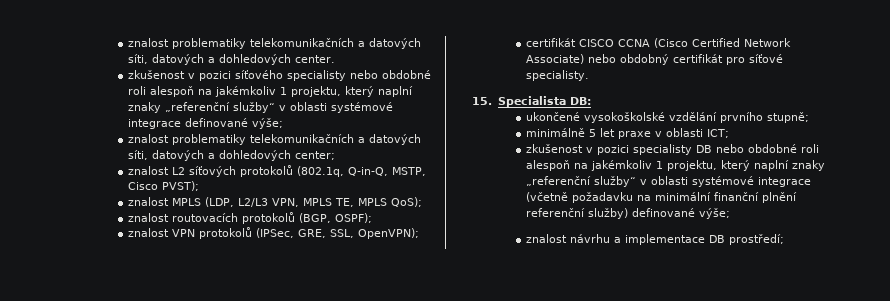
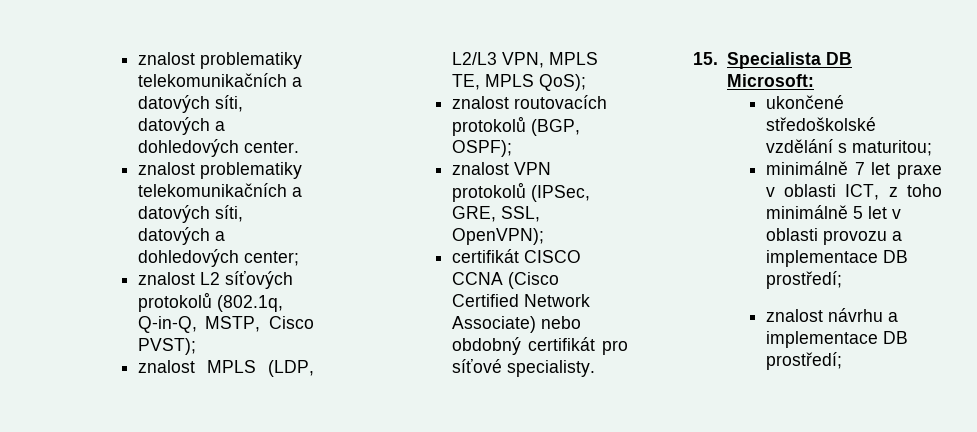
- zkušenost v pozici síťového specialisty nebo obdobné roli alespoň na jakémkoliv 1 projektu, který naplní znaky „referenční služby“ v oblasti systémové integrace definované výše;
- 15. Specialista DB:
+ 15. Specialista DB Microsoft:
- ukončené vysokoškolské vzdělání prvního stupně;
- minimálně 5 let praxe v oblasti ICT;
- zkušenost v pozici specialisty DB nebo obdobné roli alespoň na jakémkoliv 1 projektu, který naplní znaky „referenční služby“ v oblasti systémové integrace (včetně požadavku na minimální finanční plnění referenční služby) definované výše;
+ ukončené středoškolské vzdělání s maturitou;
+ minimálně 7 let praxe v oblasti ICT, z toho minimálně 5 let v oblasti provozu a implementace DB prostředí;

